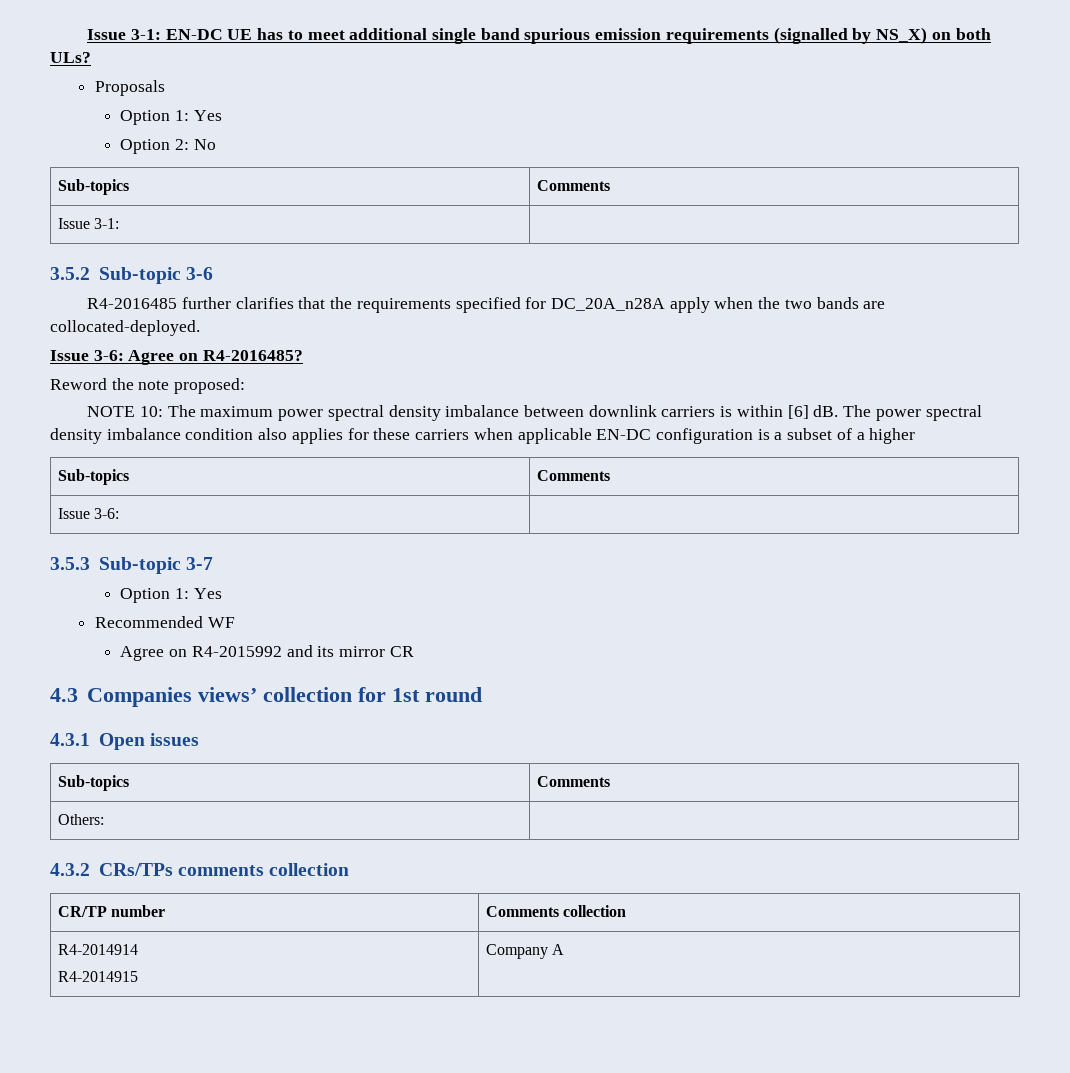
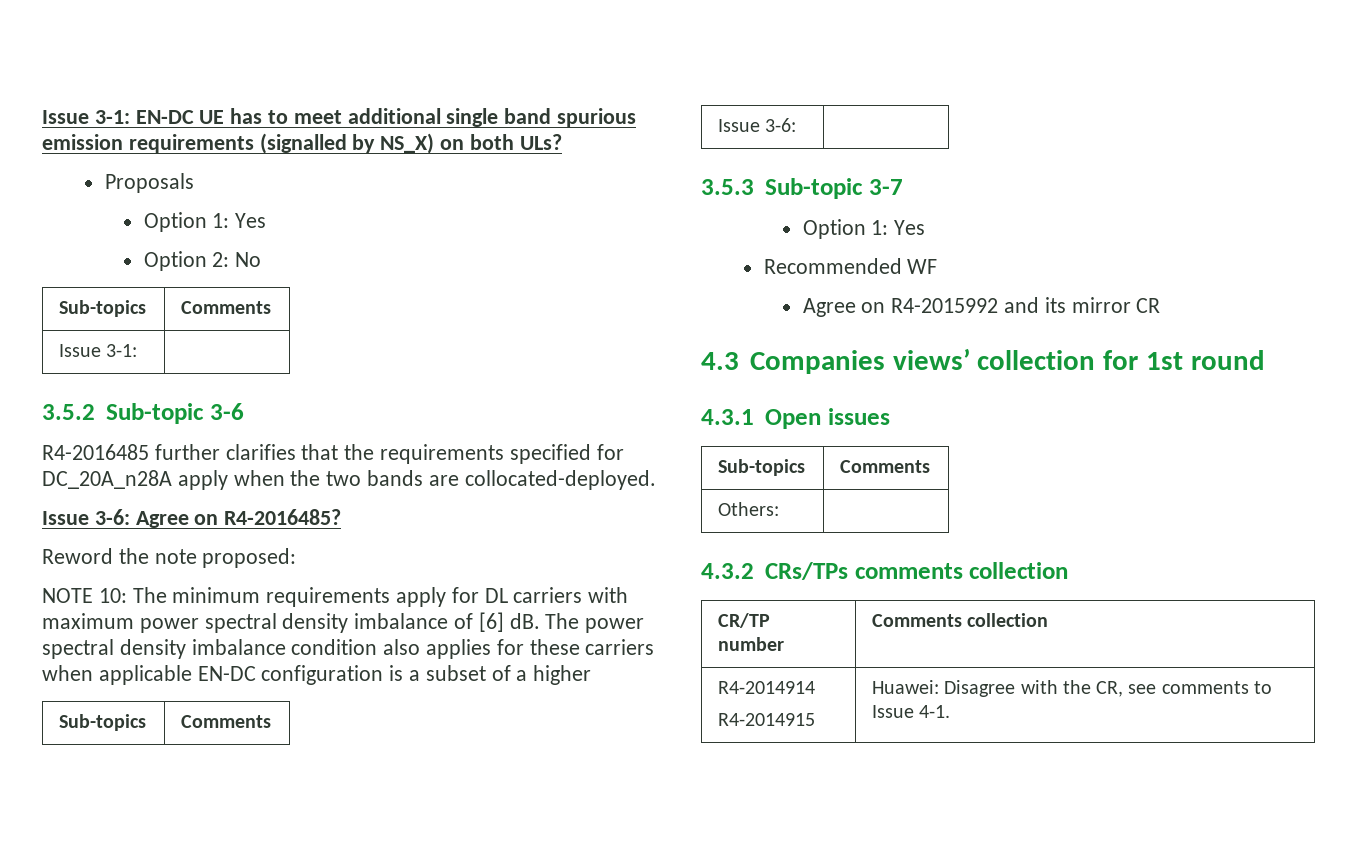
- NOTE 10: The maximum power spectral density imbalance between downlink carriers is within [6] dB.
+ NOTE 10: The minimum requirements apply for DL carriers with maximum power spectral density imbalance of [6] dB.
  R4-2014914
- R4-2014915 | Company A
+ R4-2014915 | Huawei: Disagree with the CR, see comments to Issue 4-1.

